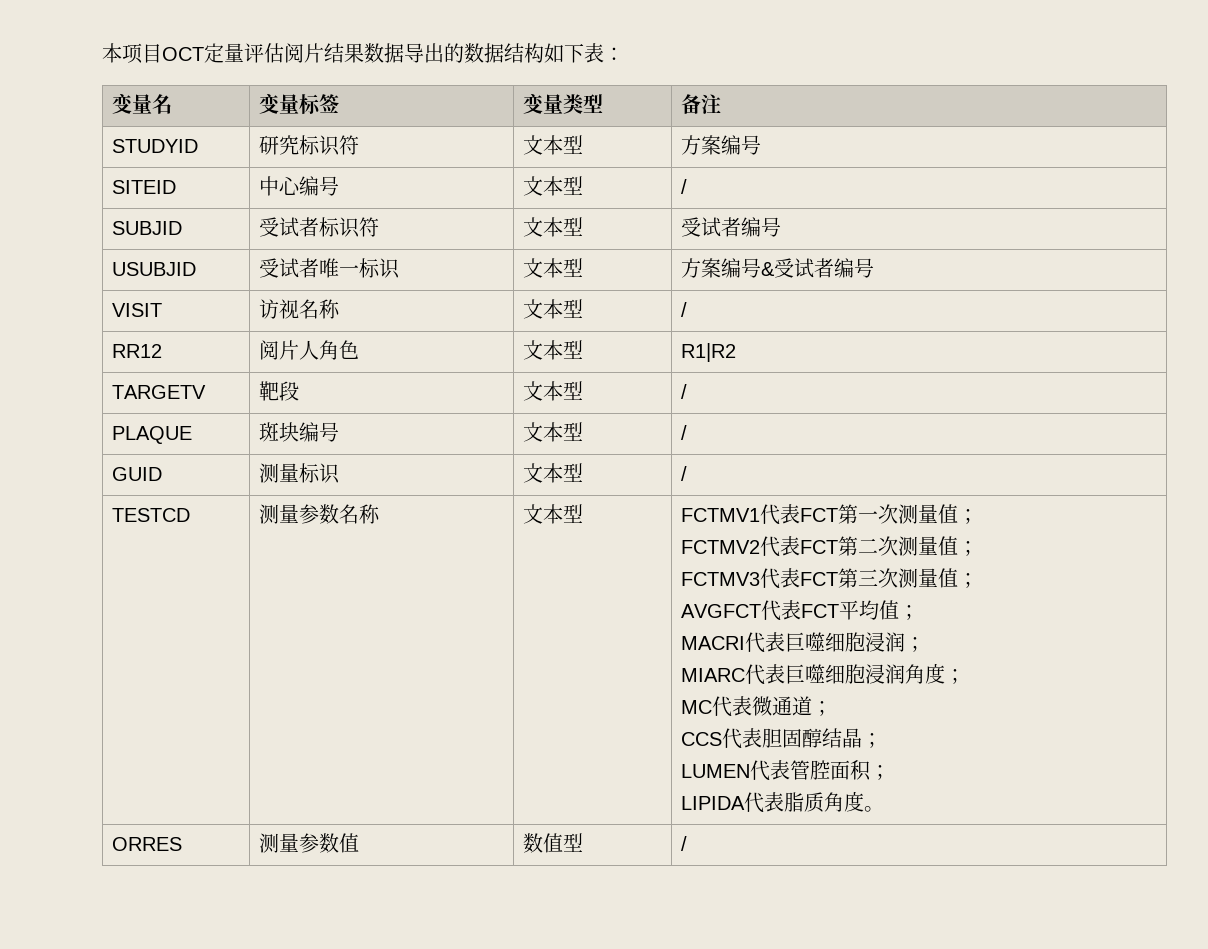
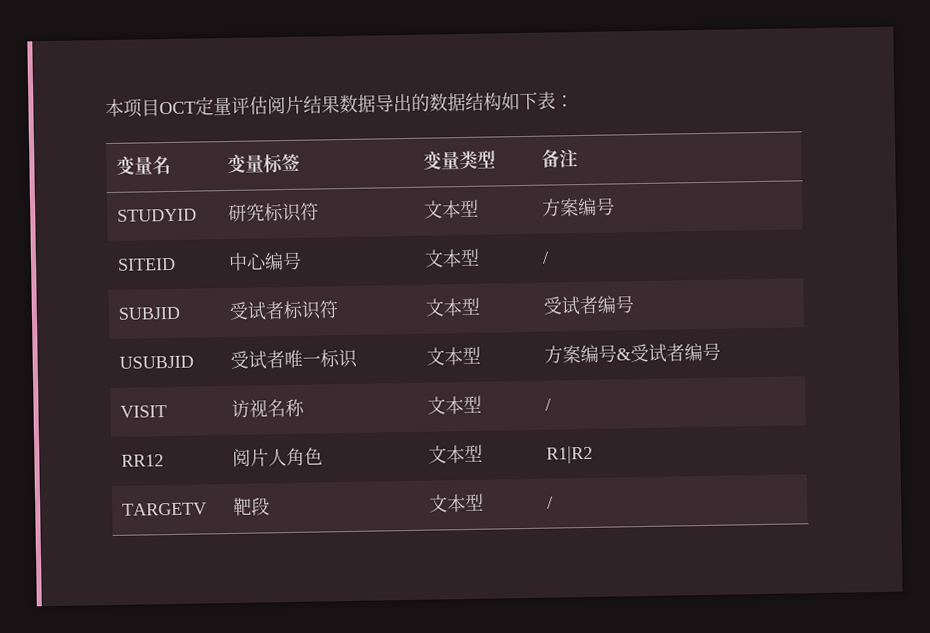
- PLAQUE | 斑块编号 | 文本型 | /
- GUID | 测量标识 | 文本型 | /
- TESTCD | 测量参数名称 | 文本型 | FCTMV1代表FCT第一次测量值；
- FCTMV2代表FCT第二次测量值；
- FCTMV3代表FCT第三次测量值；
- AVGFCT代表FCT平均值；
- MACRI代表巨噬细胞浸润；
- MIARC代表巨噬细胞浸润角度；
- MC代表微通道；
- CCS代表胆固醇结晶；
- LUMEN代表管腔面积；
- LIPIDA代表脂质角度。
- ORRES | 测量参数值 | 数值型 | /

